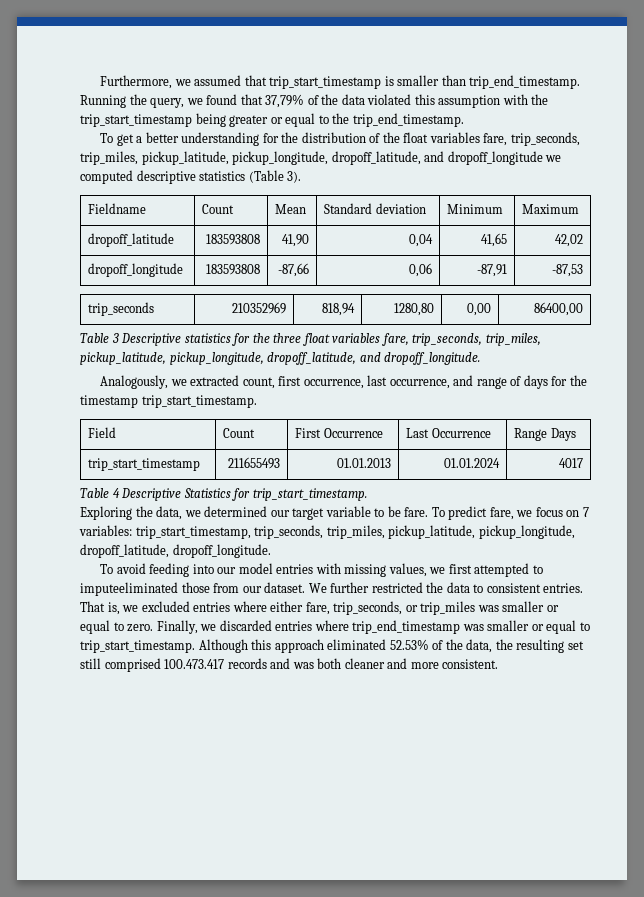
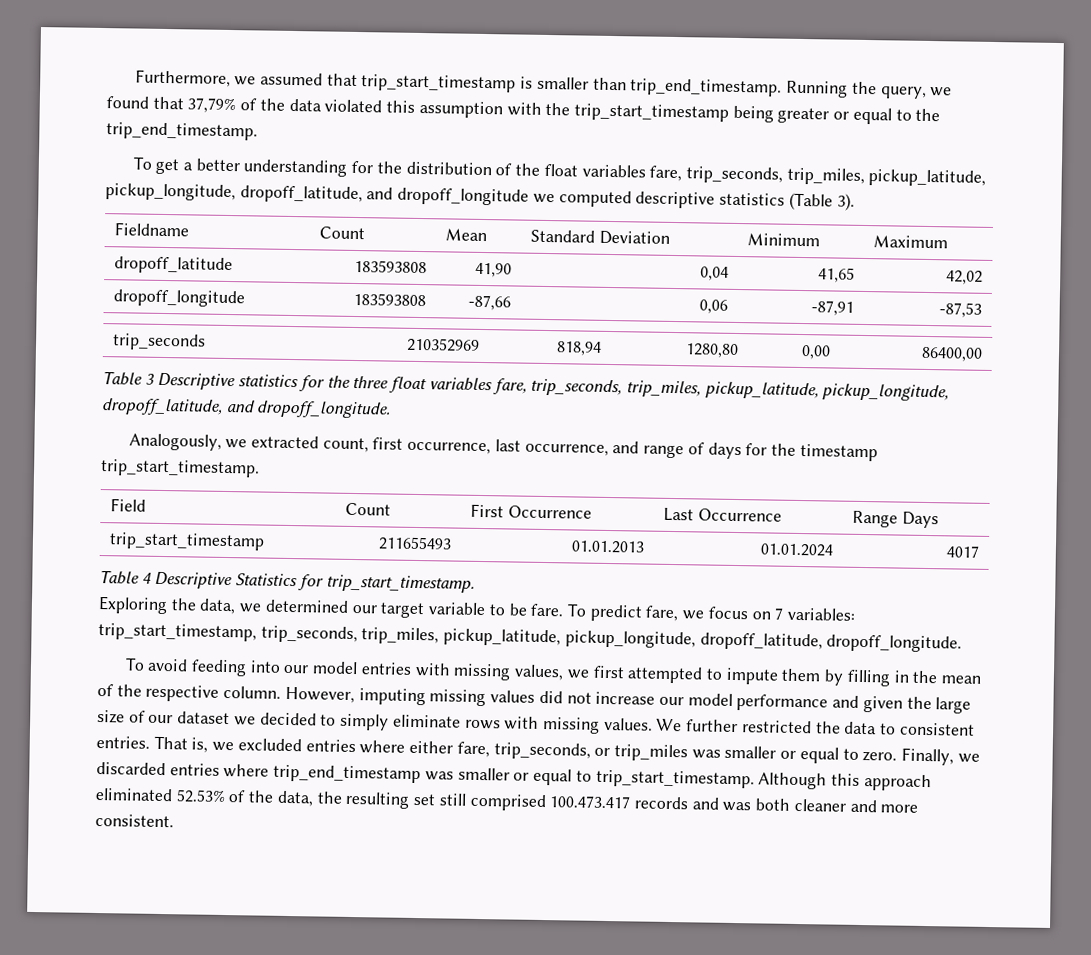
- Fieldname | Count | Mean | Standard deviation | Minimum | Maximum
+ Fieldname | Count | Mean | Standard Deviation | Minimum | Maximum
- To avoid feeding into our model entries with missing values, we first attempted to imputeeliminated those from our dataset.
+ To avoid feeding into our model entries with missing values, we first attempted to impute them by filling in the mean of the respective column. However, imputing missing values did not increase our model performance and given the large size of our dataset we decided to simply eliminate rows with missing values.

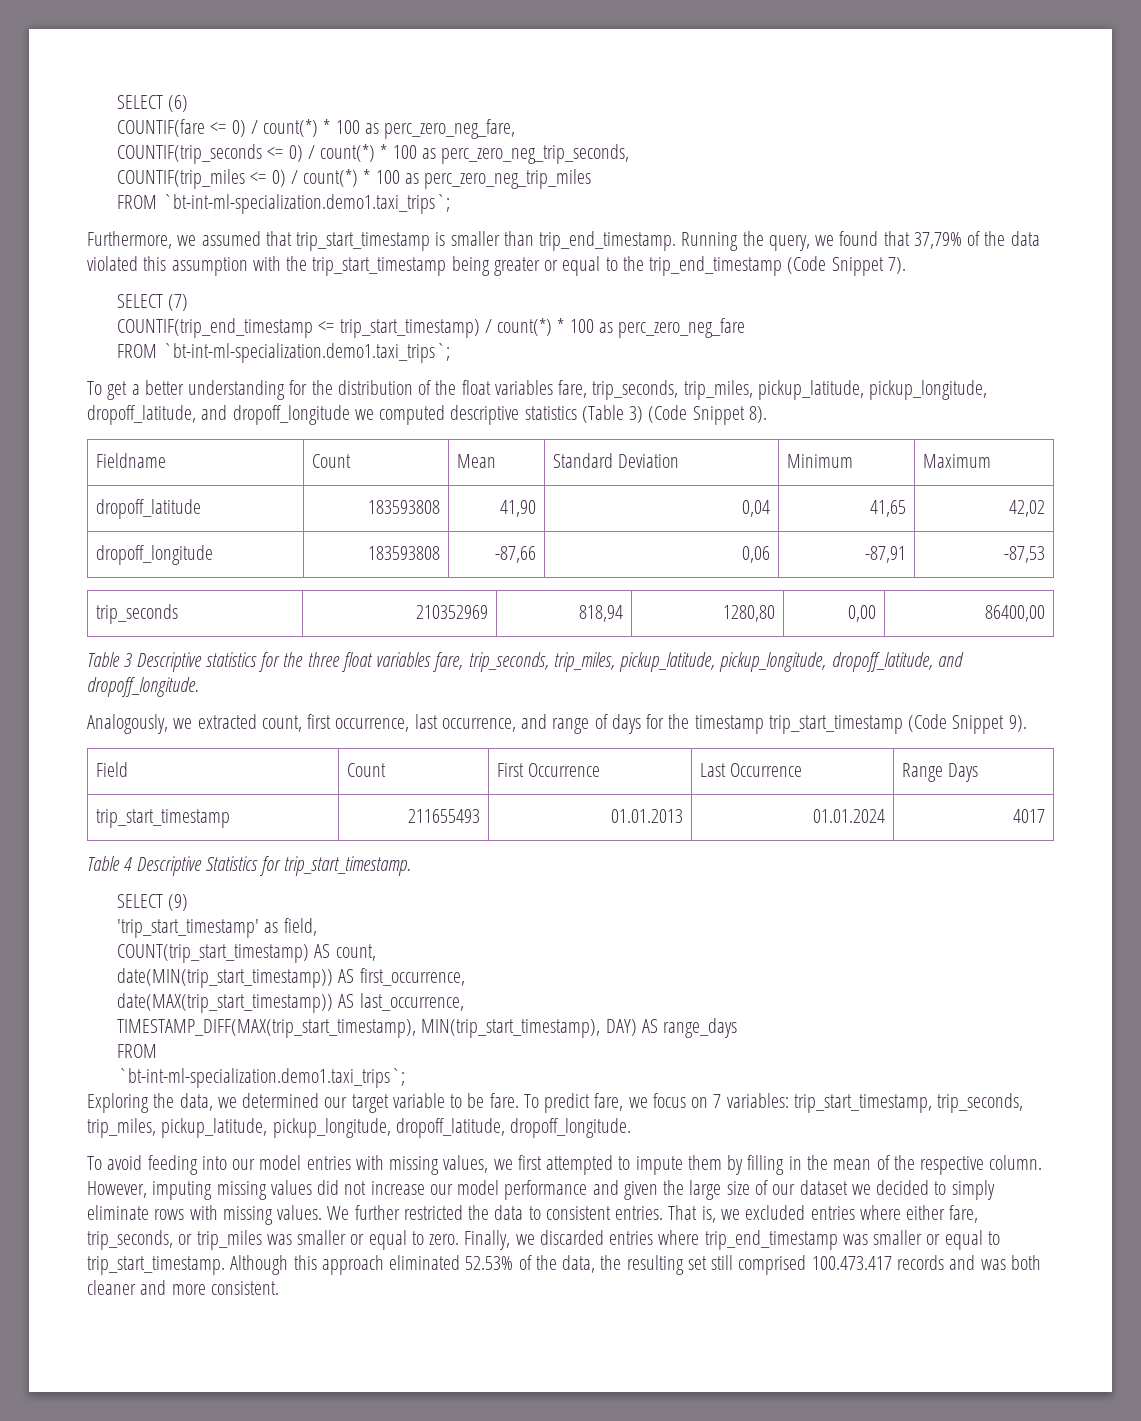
+ SELECT (6)
+ COUNTIF(fare <= 0) / count(*) * 100 as perc_zero_neg_fare,
+ COUNTIF(trip_seconds <= 0) / count(*) * 100 as perc_zero_neg_trip_seconds,
+ COUNTIF(trip_miles <= 0) / count(*) * 100 as perc_zero_neg_trip_miles
+ FROM `bt-int-ml-specialization.demo1.taxi_trips`;
- Running the query, we found that 37,79% of the data violated this assumption with the trip_start_timestamp being greater or equal to the trip_end_timestamp.
+ Running the query, we found that 37,79% of the data violated this assumption with the trip_start_timestamp being greater or equal to the trip_end_timestamp (Code Snippet 7).
+ SELECT (7)
+ COUNTIF(trip_end_timestamp <= trip_start_timestamp) / count(*) * 100 as perc_zero_neg_fare
+ FROM `bt-int-ml-specialization.demo1.taxi_trips`;
- To get a better understanding for the distribution of the float variables fare, trip_seconds, trip_miles, pickup_latitude, pickup_longitude, dropoff_latitude, and dropoff_longitude we computed descriptive statistics (Table 3).
+ To get a better understanding for the distribution of the float variables fare, trip_seconds, trip_miles, pickup_latitude, pickup_longitude, dropoff_latitude, and dropoff_longitude we computed descriptive statistics (Table 3) (Code Snippet 8).
- Analogously, we extracted count, first occurrence, last occurrence, and range of days for the timestamp trip_start_timestamp.
+ Analogously, we extracted count, first occurrence, last occurrence, and range of days for the timestamp trip_start_timestamp (Code Snippet 9).
+ SELECT (9)
+ 'trip_start_timestamp' as field,
+ COUNT(trip_start_timestamp) AS count,
+ date(MIN(trip_start_timestamp)) AS first_occurrence,
+ date(MAX(trip_start_timestamp)) AS last_occurrence,
+ TIMESTAMP_DIFF(MAX(trip_start_timestamp), MIN(trip_start_timestamp), DAY) AS range_days
+ FROM
+ `bt-int-ml-specialization.demo1.taxi_trips`;

